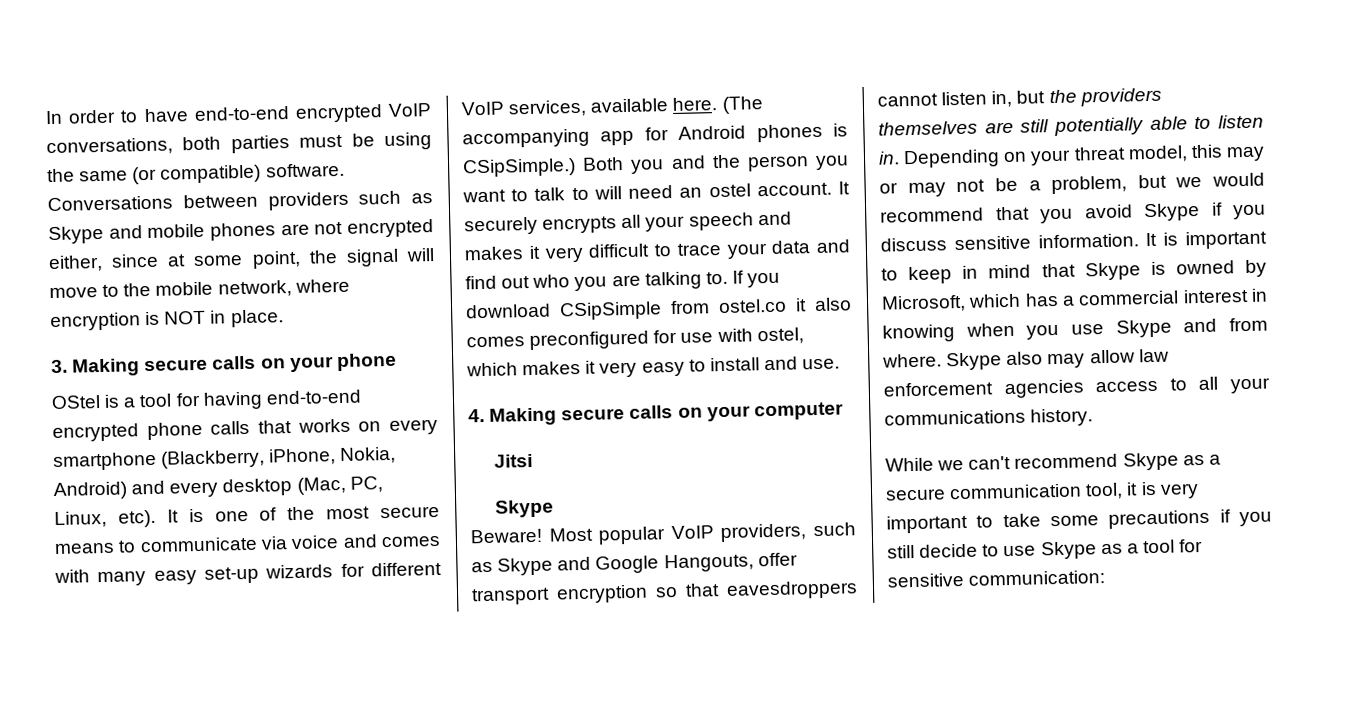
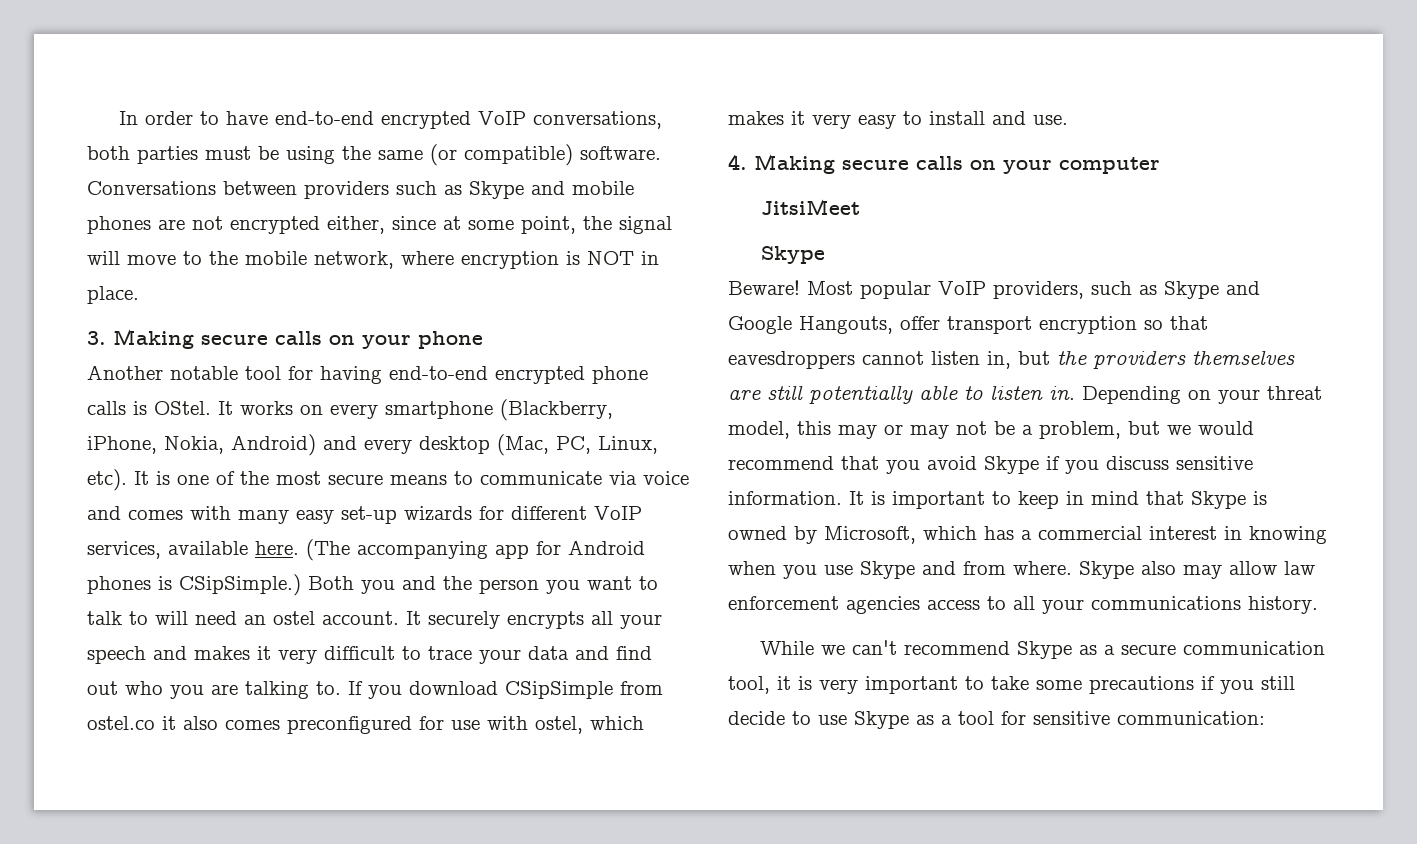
- OStel is a tool for having end-to-end encrypted phone calls that works on every smartphone (Blackberry, iPhone, Nokia, Android) and every desktop (Mac, PC, Linux, etc).
+ Another notable tool for having end-to-end encrypted phone calls is OStel. It works on every smartphone (Blackberry, iPhone, Nokia, Android) and every desktop (Mac, PC, Linux, etc).
- Jitsi
+ JitsiMeet

